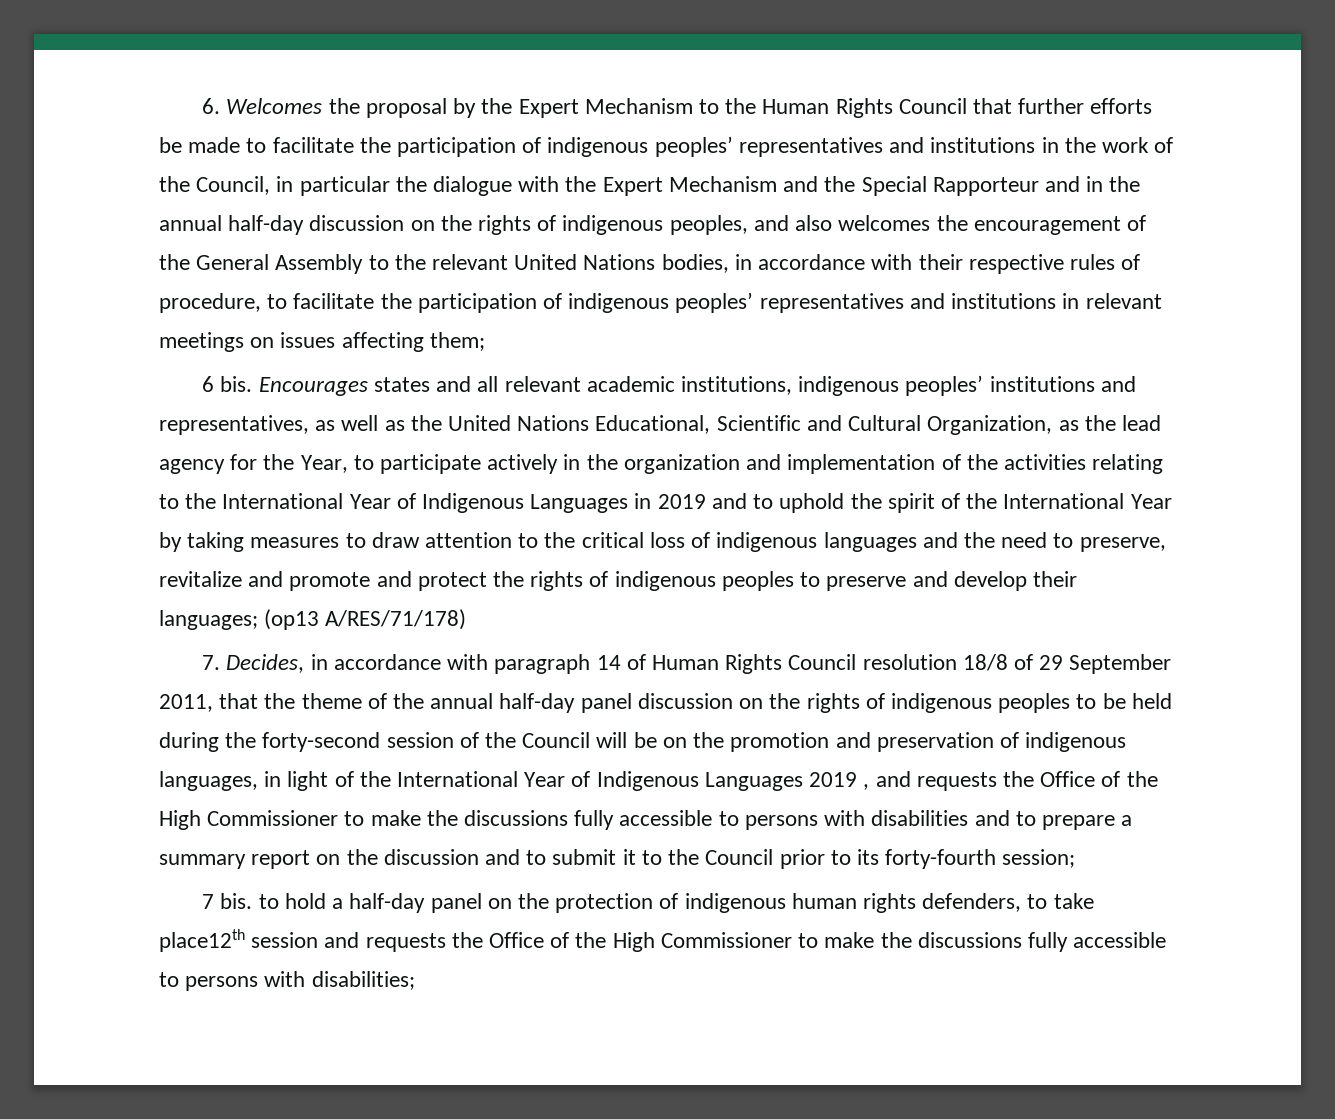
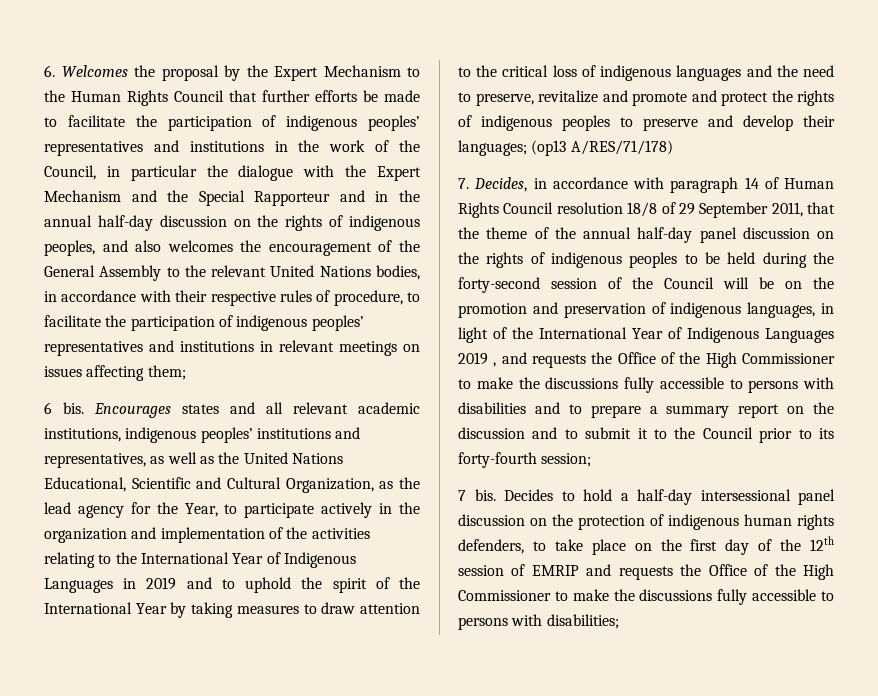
- 7 bis. to hold a half-day panel on the protection of indigenous human rights defenders, to take place12th session and requests the Office of the High Commissioner to make the discussions fully accessible to persons with disabilities;
+ 7 bis. Decides to hold a half-day intersessional panel discussion on the protection of indigenous human rights defenders, to take place on the first day of the 12th session of EMRIP and requests the Office of the High Commissioner to make the discussions fully accessible to persons with disabilities;

